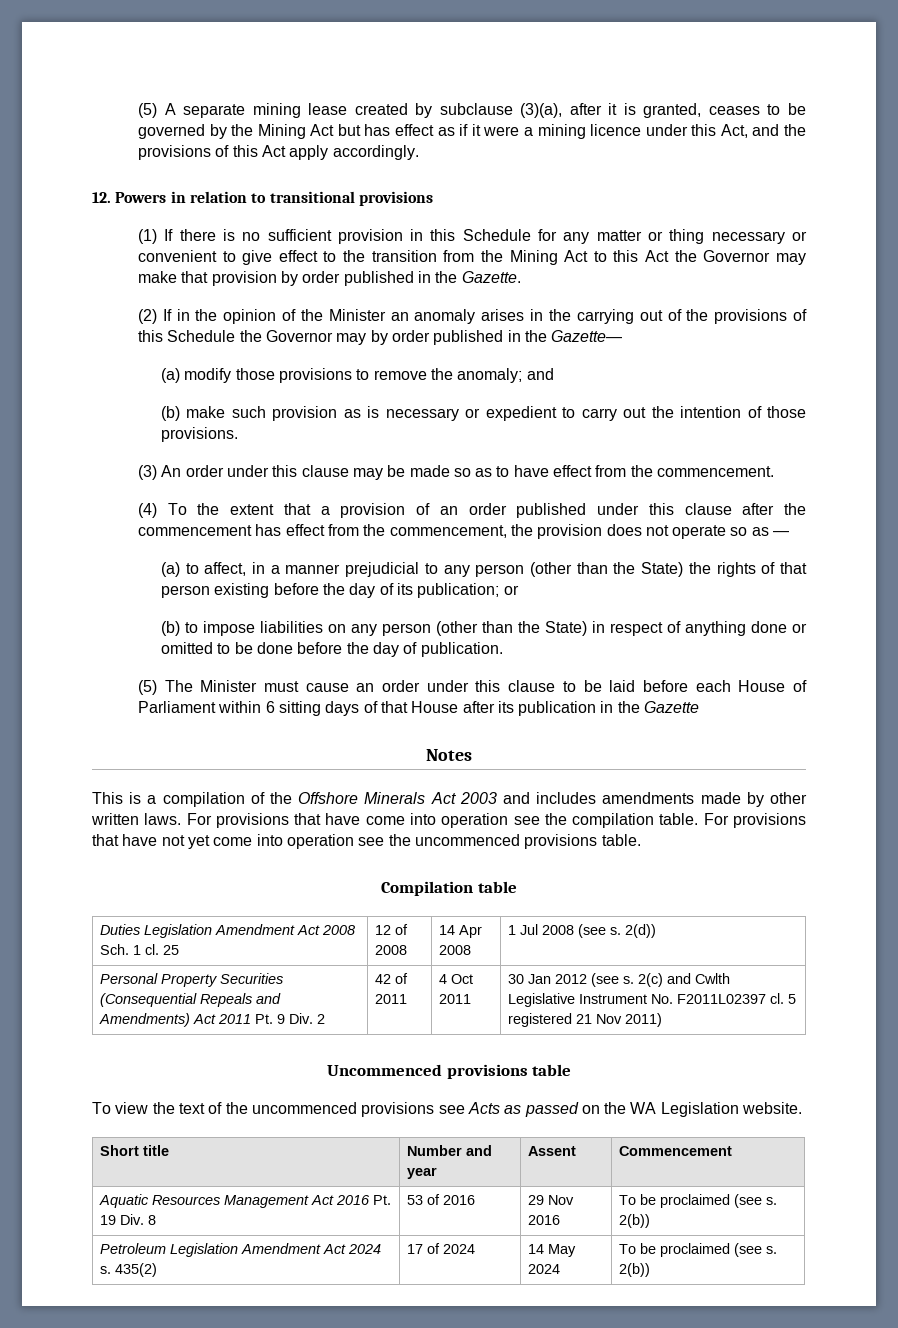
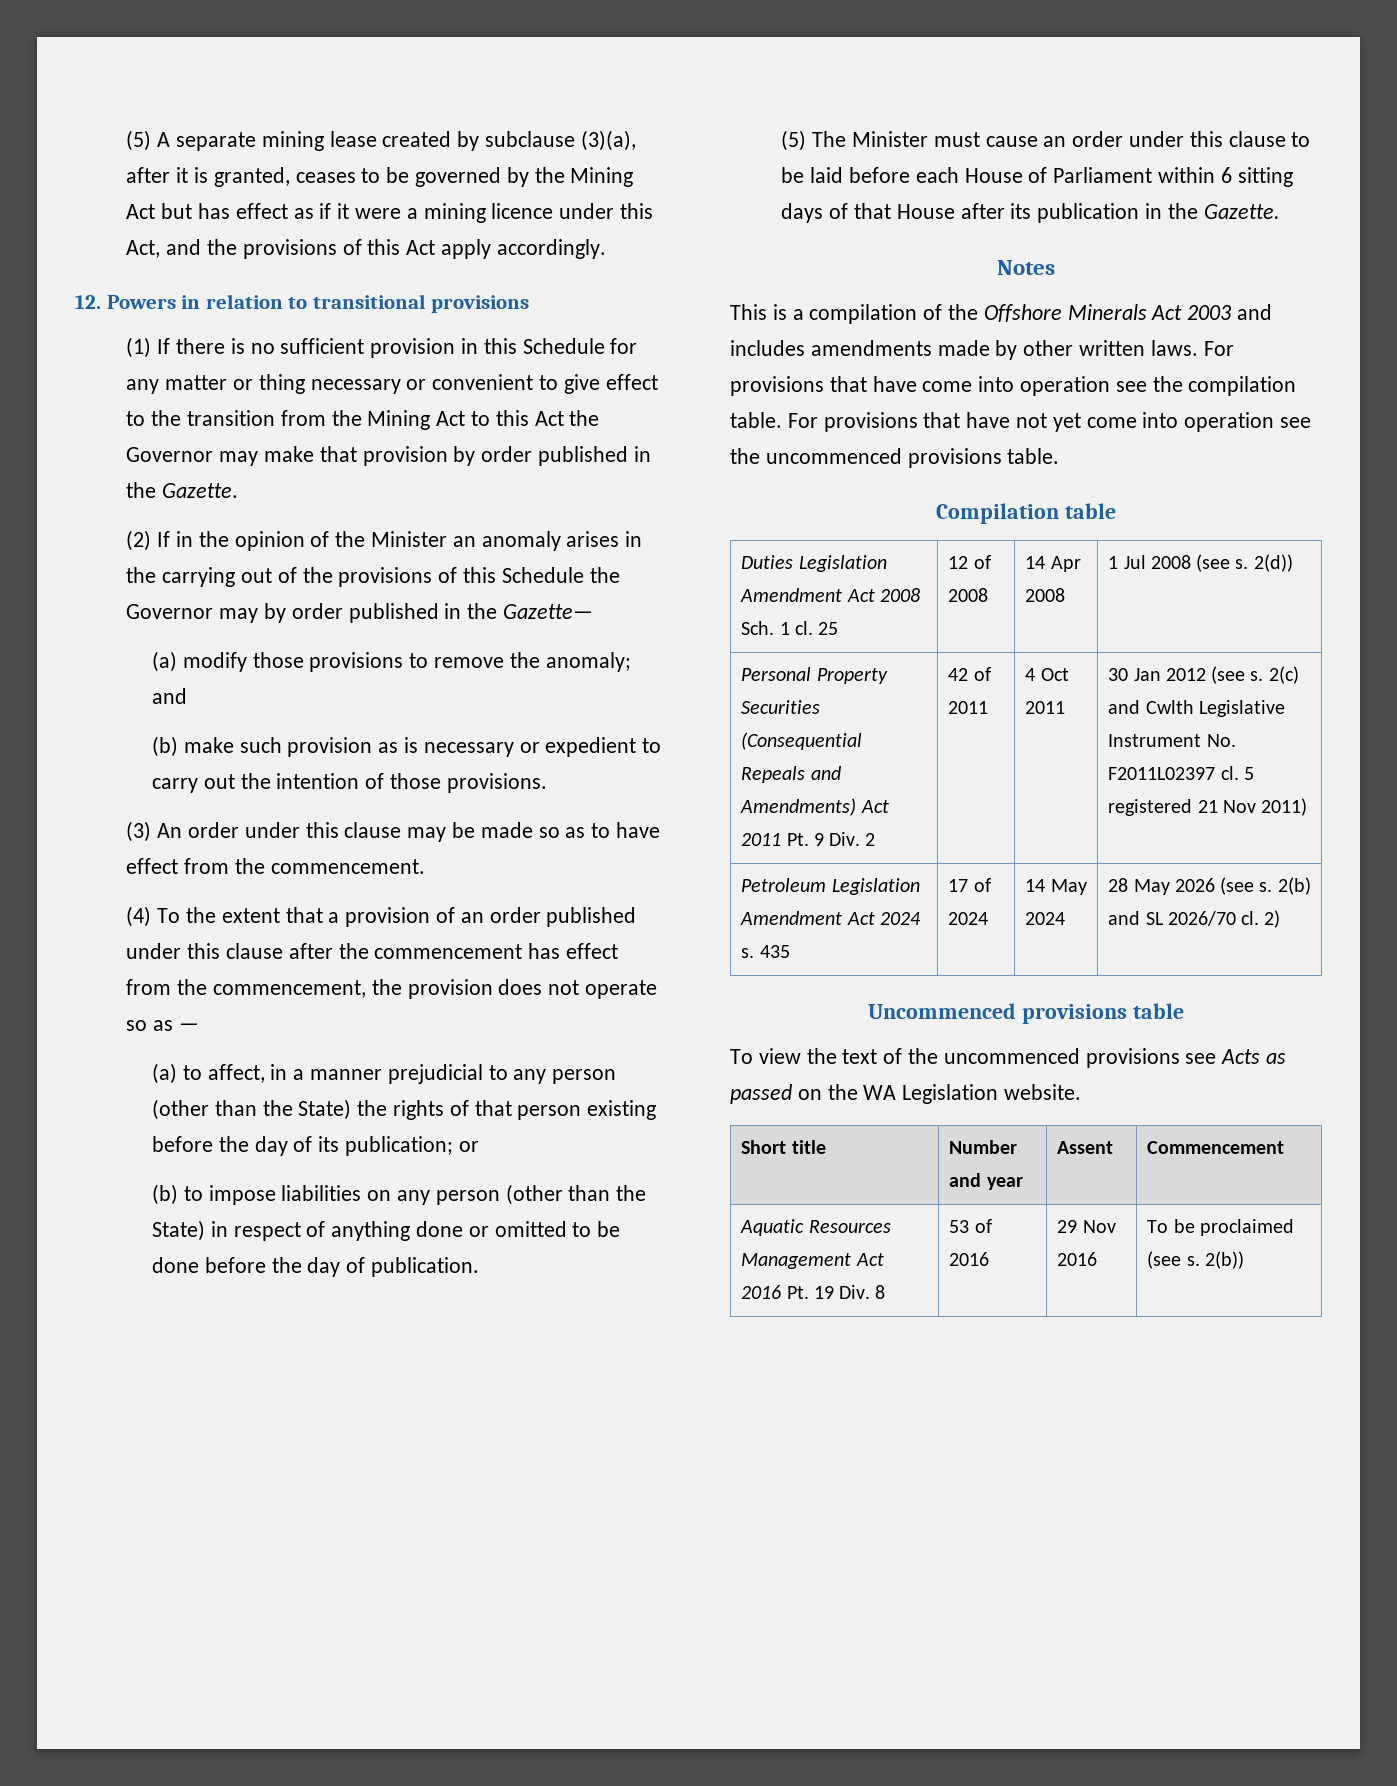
- (5) The Minister must cause an order under this clause to be laid before each House of Parliament within 6 sitting days of that House after its publication in the Gazette
+ (5) The Minister must cause an order under this clause to be laid before each House of Parliament within 6 sitting days of that House after its publication in the Gazette.
+ Petroleum Legislation Amendment Act 2024 s. 435 | 17 of 2024 | 14 May 2024 | 28 May 2026 (see s. 2(b) and SL 2026/70 cl. 2)
- Petroleum Legislation Amendment Act 2024 s. 435(2) | 17 of 2024 | 14 May 2024 | To be proclaimed (see s. 2(b))

